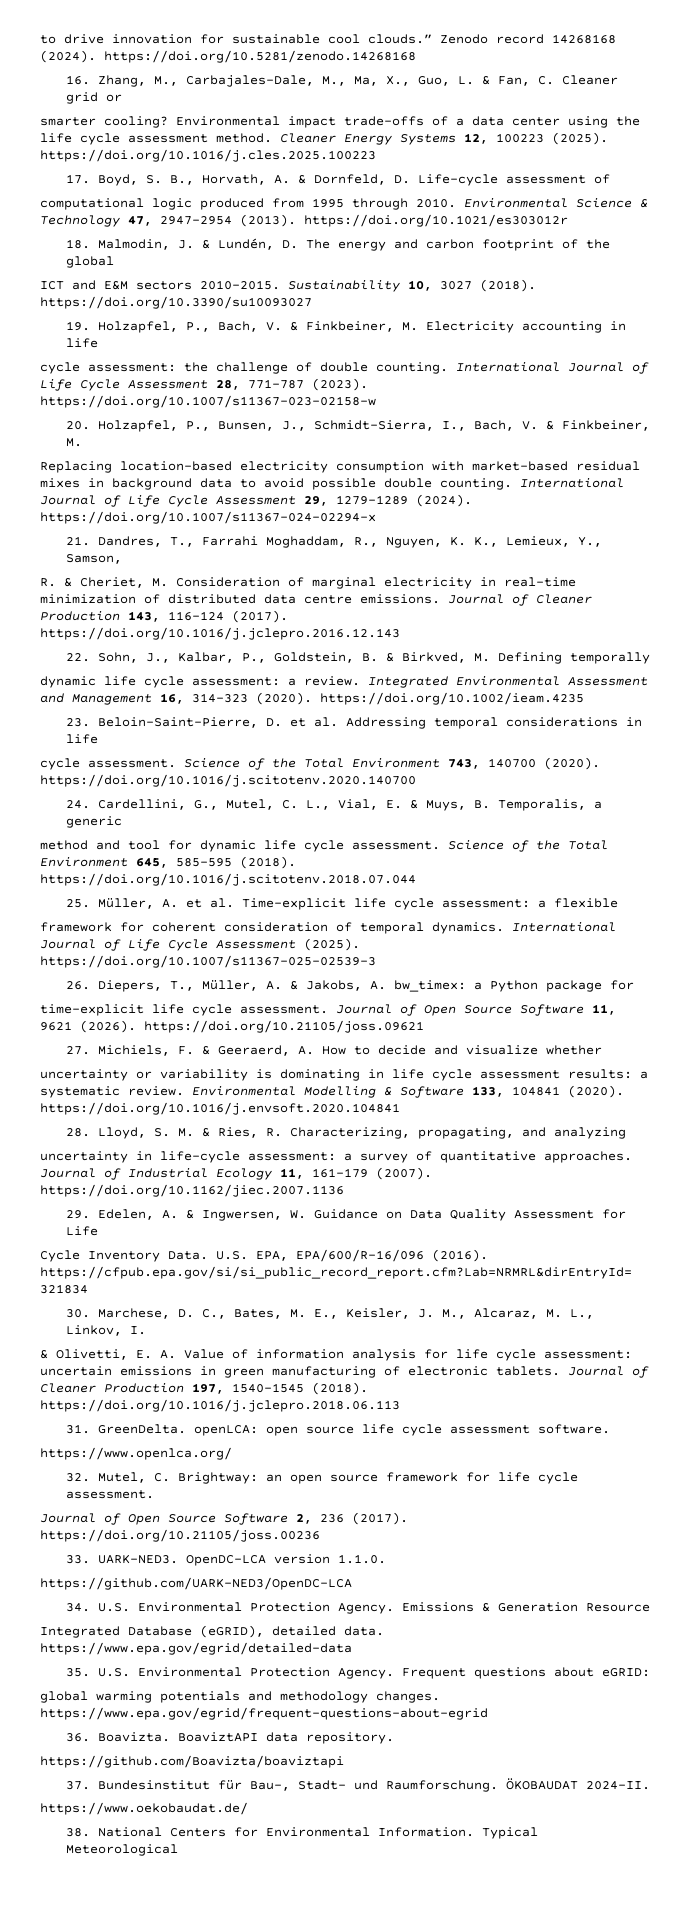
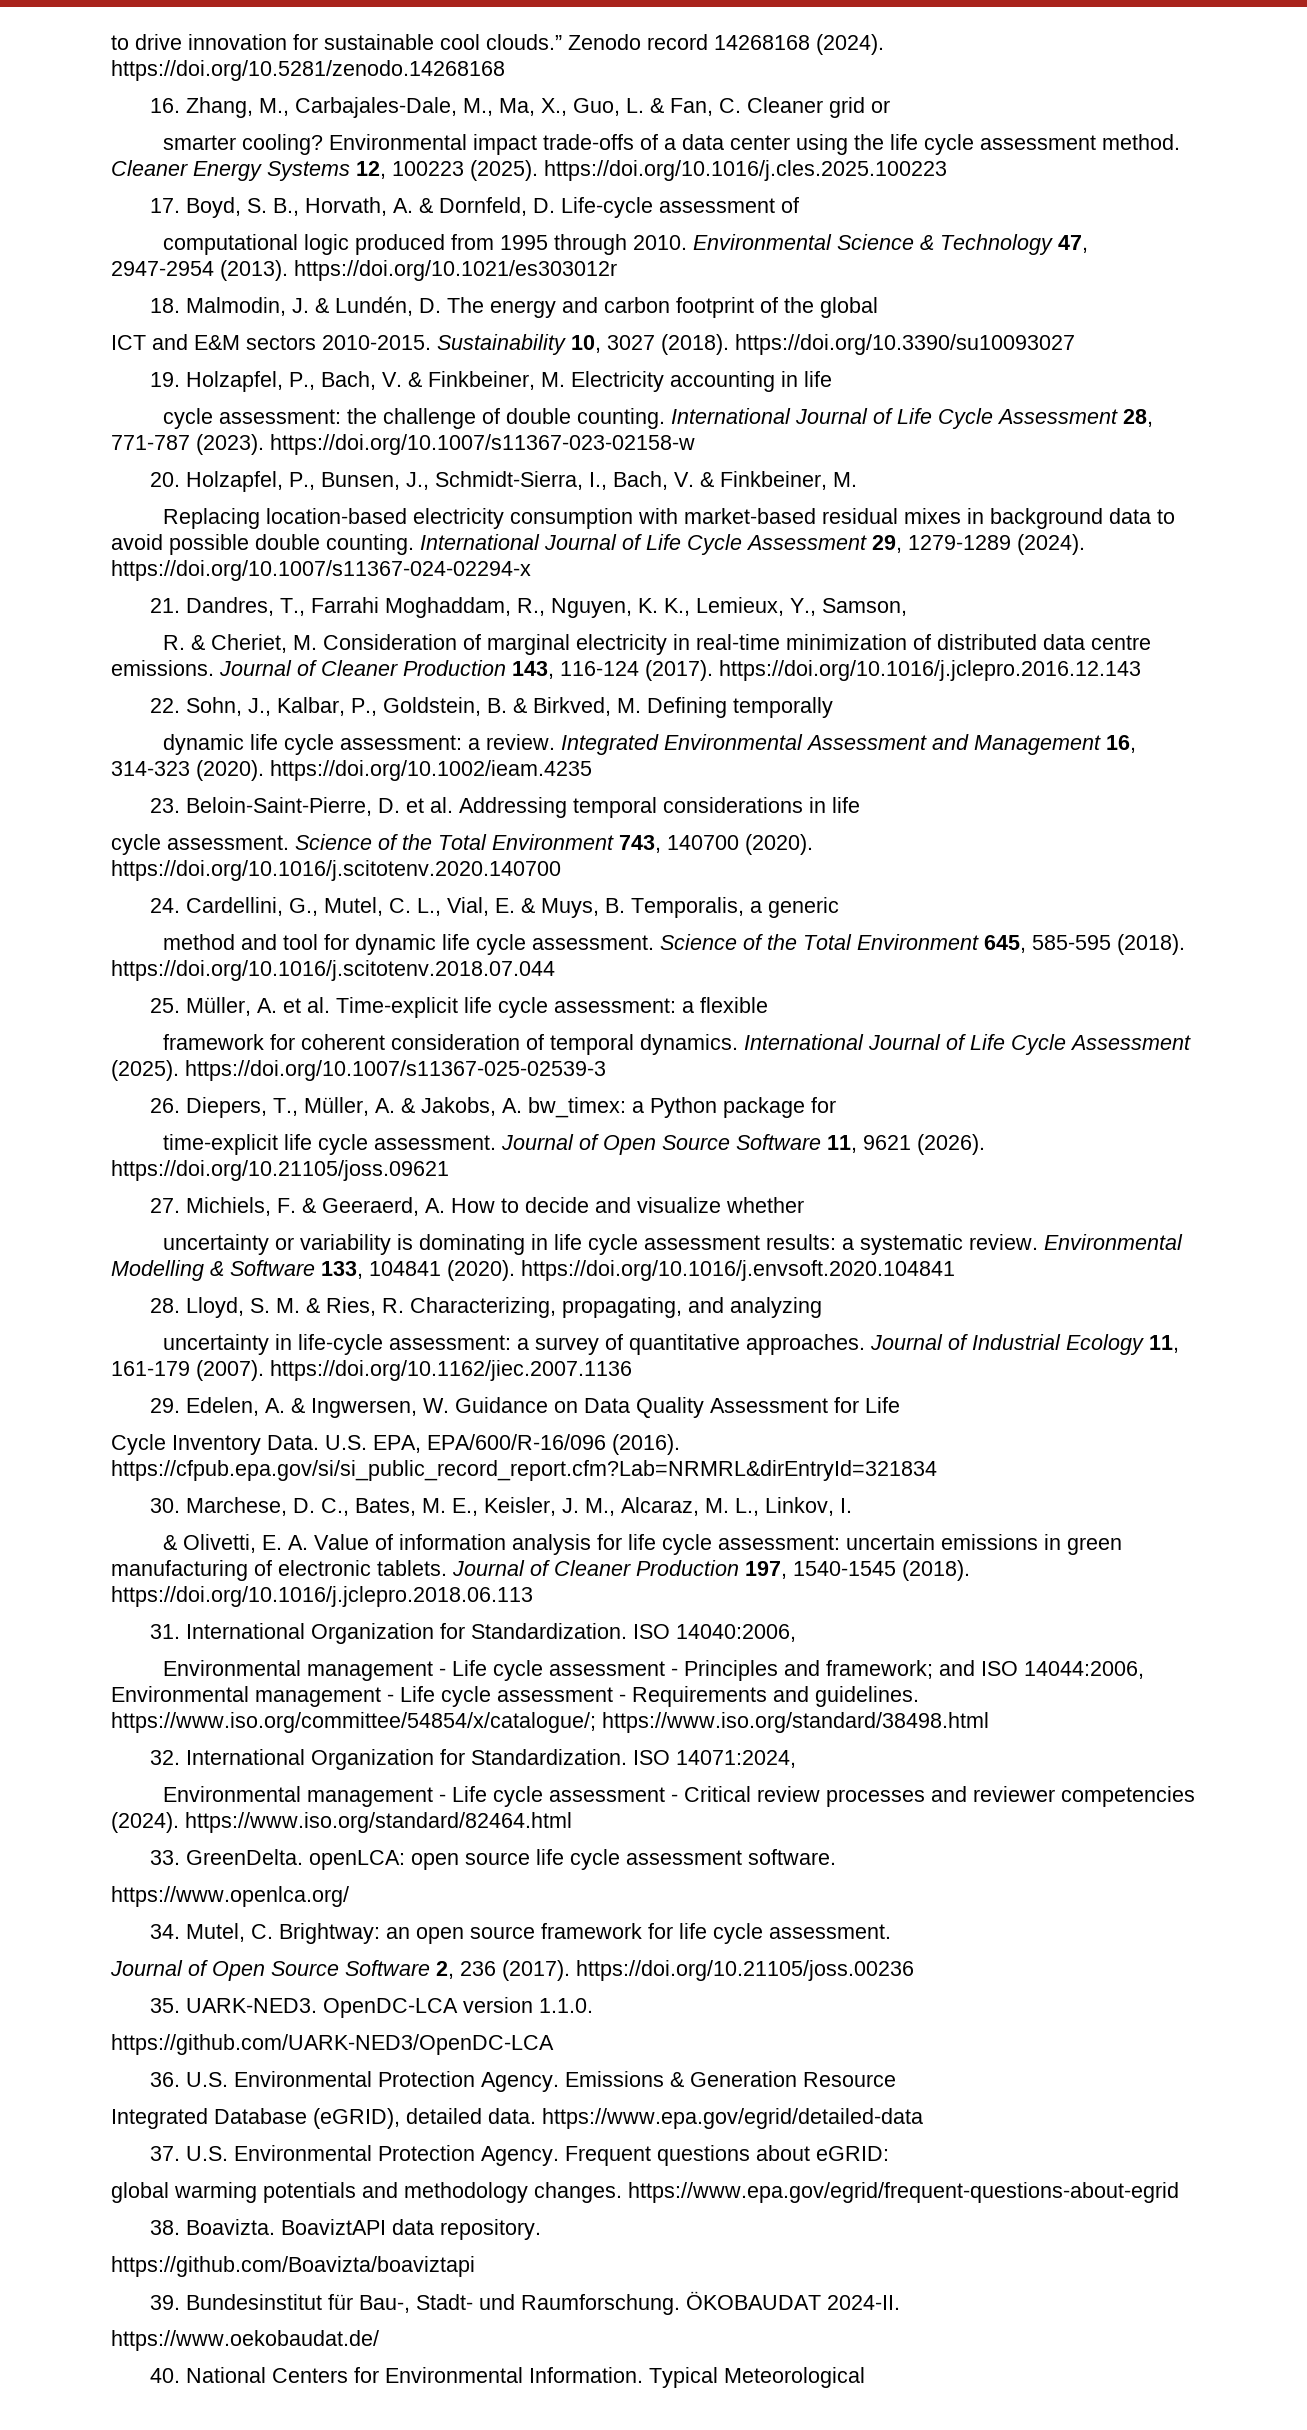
- 31. GreenDelta. openLCA: open source life cycle assessment software.
+ 31. International Organization for Standardization. ISO 14040:2006,
+ Environmental management - Life cycle assessment - Principles and framework; and ISO 14044:2006, Environmental management - Life cycle assessment - Requirements and guidelines. https://www.iso.org/committee/54854/x/catalogue/; https://www.iso.org/standard/38498.html
+ 32. International Organization for Standardization. ISO 14071:2024,
+ Environmental management - Life cycle assessment - Critical review processes and reviewer competencies (2024). https://www.iso.org/standard/82464.html
+ 33. GreenDelta. openLCA: open source life cycle assessment software.
- 32. Mutel, C. Brightway: an open source framework for life cycle assessment.
+ 34. Mutel, C. Brightway: an open source framework for life cycle assessment.
- 33. UARK-NED3.
+ 35. UARK-NED3.
- 34. U.S. Environmental Protection Agency.
+ 36. U.S. Environmental Protection Agency.
- 35. U.S. Environmental Protection Agency.
+ 37. U.S. Environmental Protection Agency.
- 36. Boavizta.
+ 38. Boavizta.
- 37. Bundesinstitut für Bau-, Stadt- und Raumforschung.
+ 39. Bundesinstitut für Bau-, Stadt- und Raumforschung.
- 38. National Centers for Environmental Information.
+ 40. National Centers for Environmental Information.

